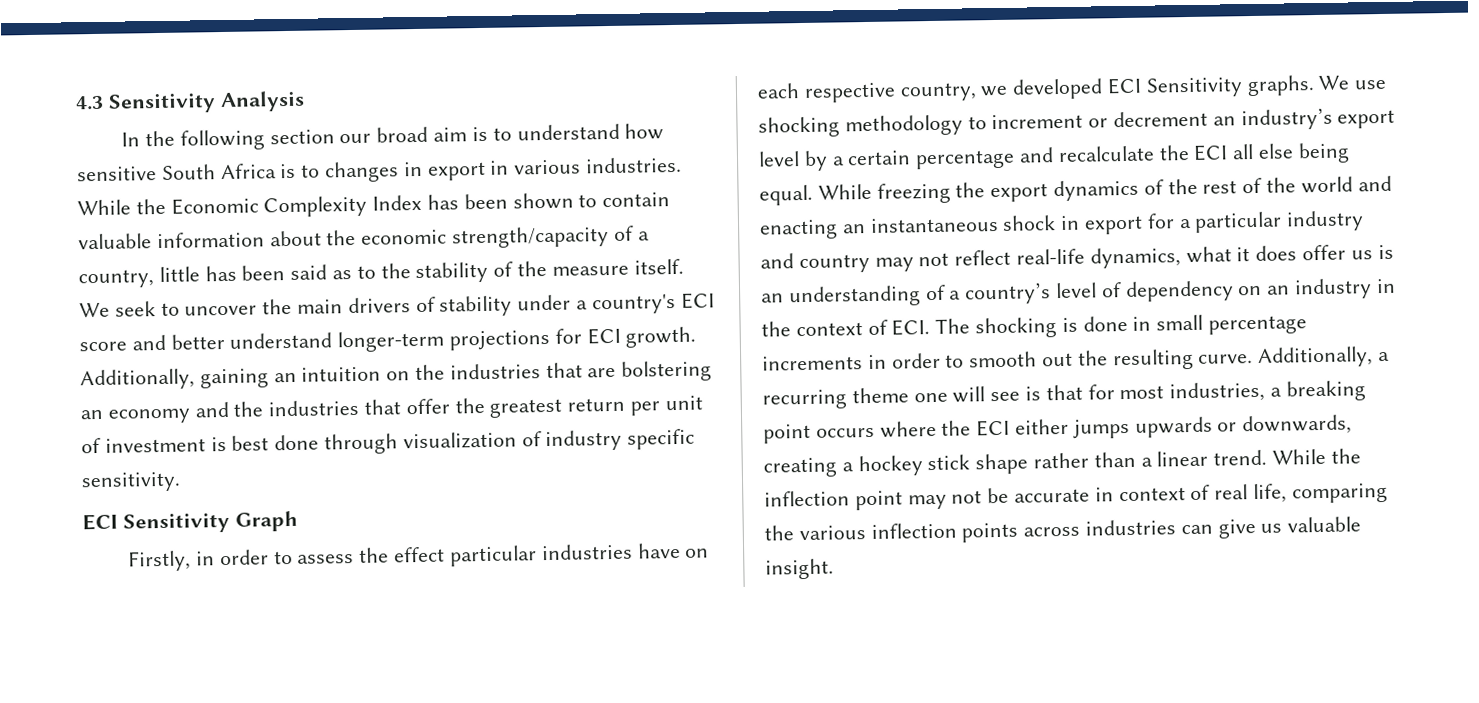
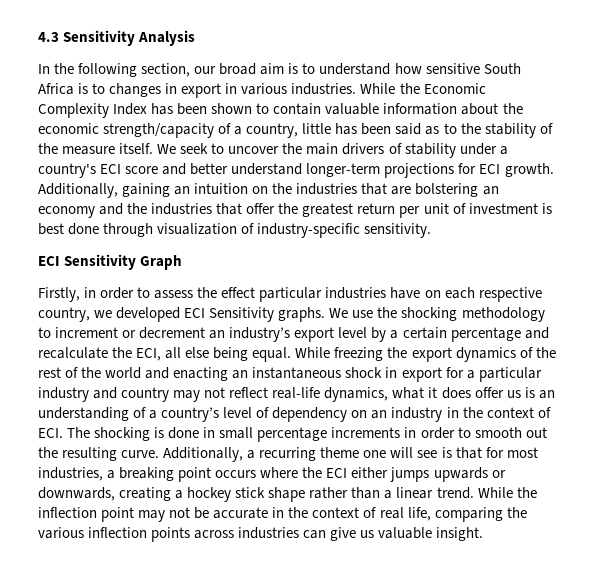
- In the following section our broad aim is to understand how sensitive South Africa is to changes in export in various industries.
+ In the following section, our broad aim is to understand how sensitive South Africa is to changes in export in various industries.
- Additionally, gaining an intuition on the industries that are bolstering an economy and the industries that offer the greatest return per unit of investment is best done through visualization of industry specific sensitivity.
+ Additionally, gaining an intuition on the industries that are bolstering an economy and the industries that offer the greatest return per unit of investment is best done through visualization of industry-specific sensitivity.
- We use shocking methodology to increment or decrement an industry’s export level by a certain percentage and recalculate the ECI all else being equal.
+ We use the shocking methodology to increment or decrement an industry’s export level by a certain percentage and recalculate the ECI, all else being equal.
- While the inflection point may not be accurate in context of real life, comparing the various inflection points across industries can give us valuable insight.
+ While the inflection point may not be accurate in the context of real life, comparing the various inflection points across industries can give us valuable insight.

